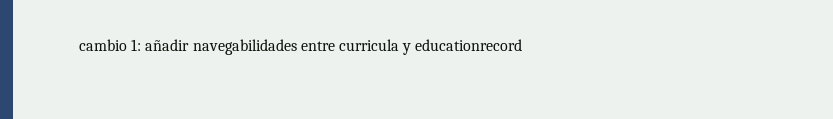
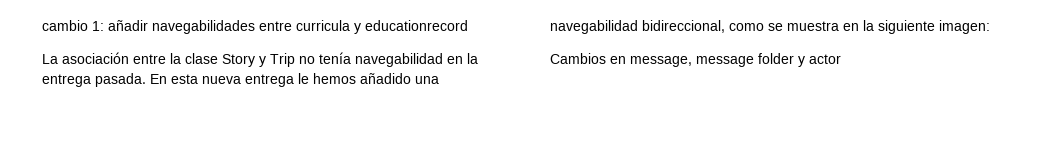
+ La asociación entre la clase Story y Trip no tenía navegabilidad en la entrega pasada. En esta nueva entrega le hemos añadido una navegabilidad bidireccional, como se muestra en la siguiente imagen:
+ Cambios en message, message folder y actor

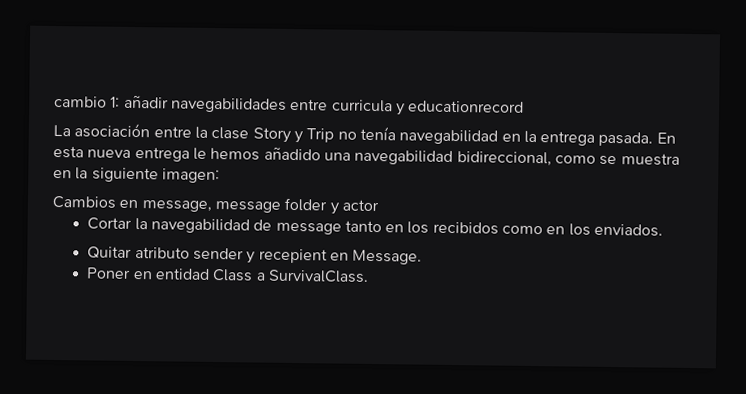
+ Cortar la navegabilidad de message tanto en los recibidos como en los enviados.
+ Quitar atributo sender y recepient en Message.
+ Poner en entidad Class a SurvivalClass.

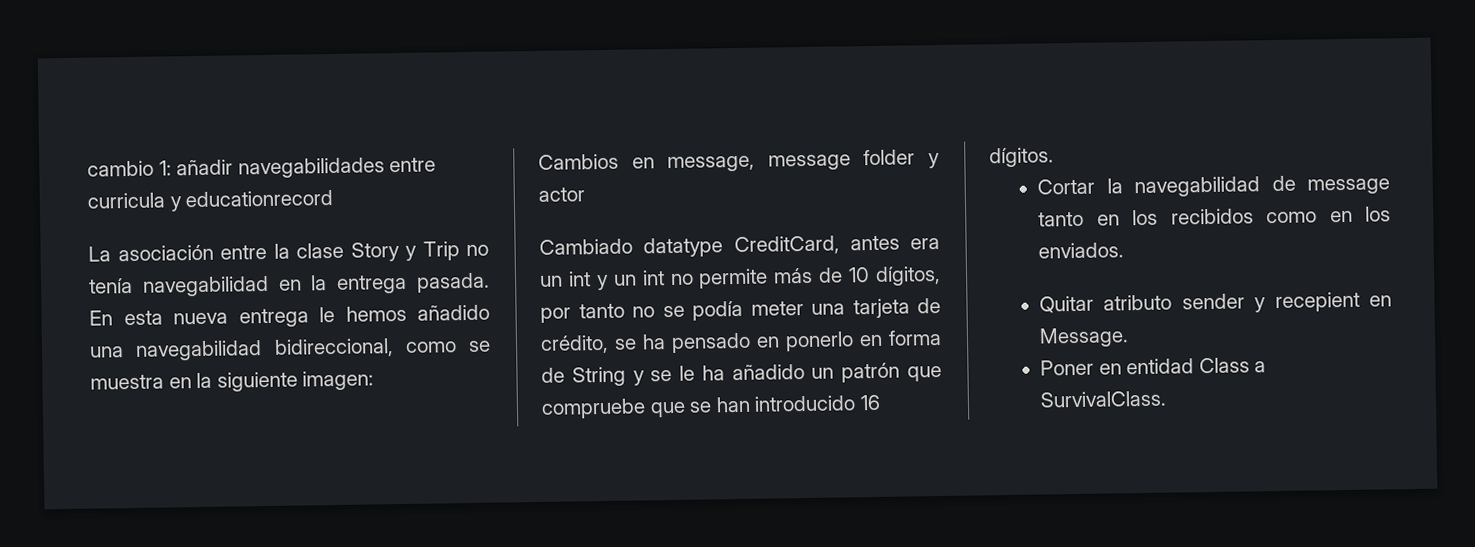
+ Cambiado datatype CreditCard, antes era un int y un int no permite más de 10 dígitos, por tanto no se podía meter una tarjeta de crédito, se ha pensado en ponerlo en forma de String y se le ha añadido un patrón que compruebe que se han introducido 16 dígitos.

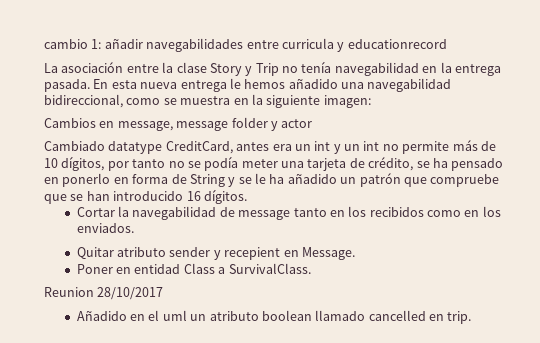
+ Reunion 28/10/2017
+ Añadido en el uml un atributo boolean llamado cancelled en trip.

